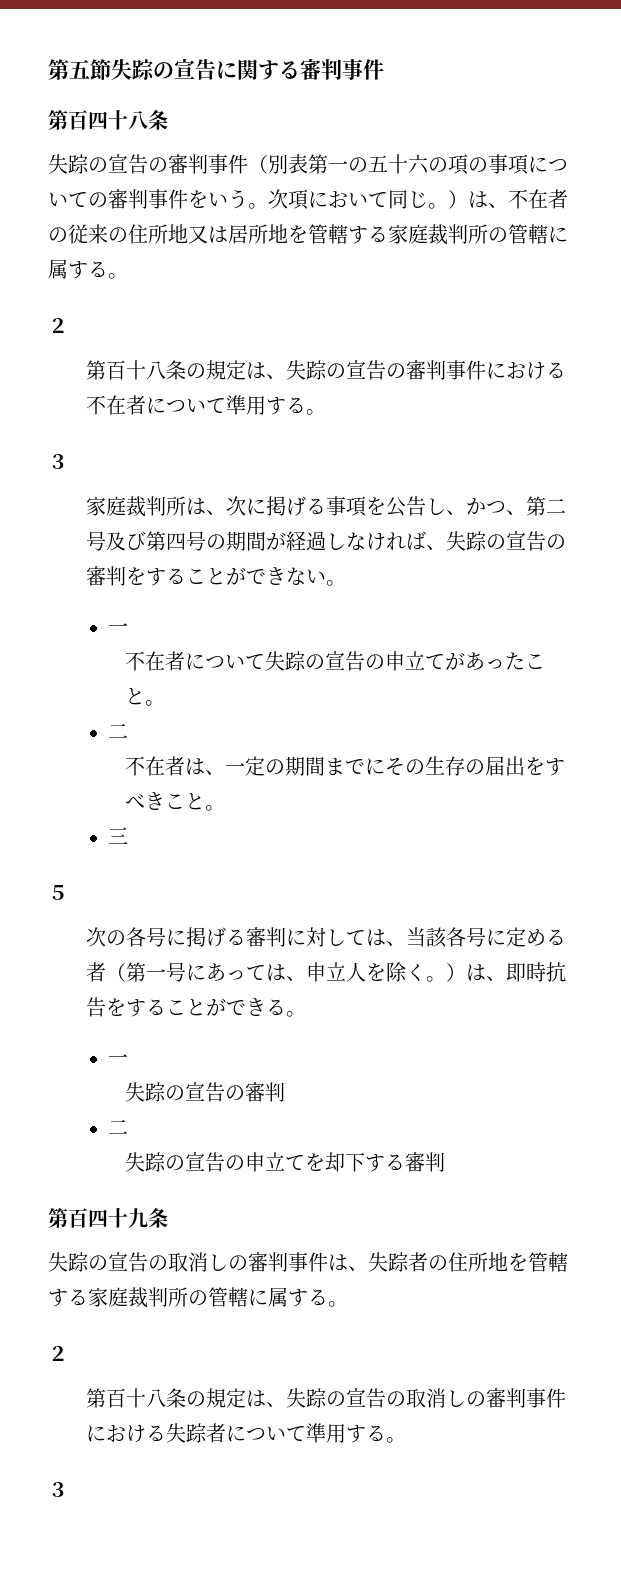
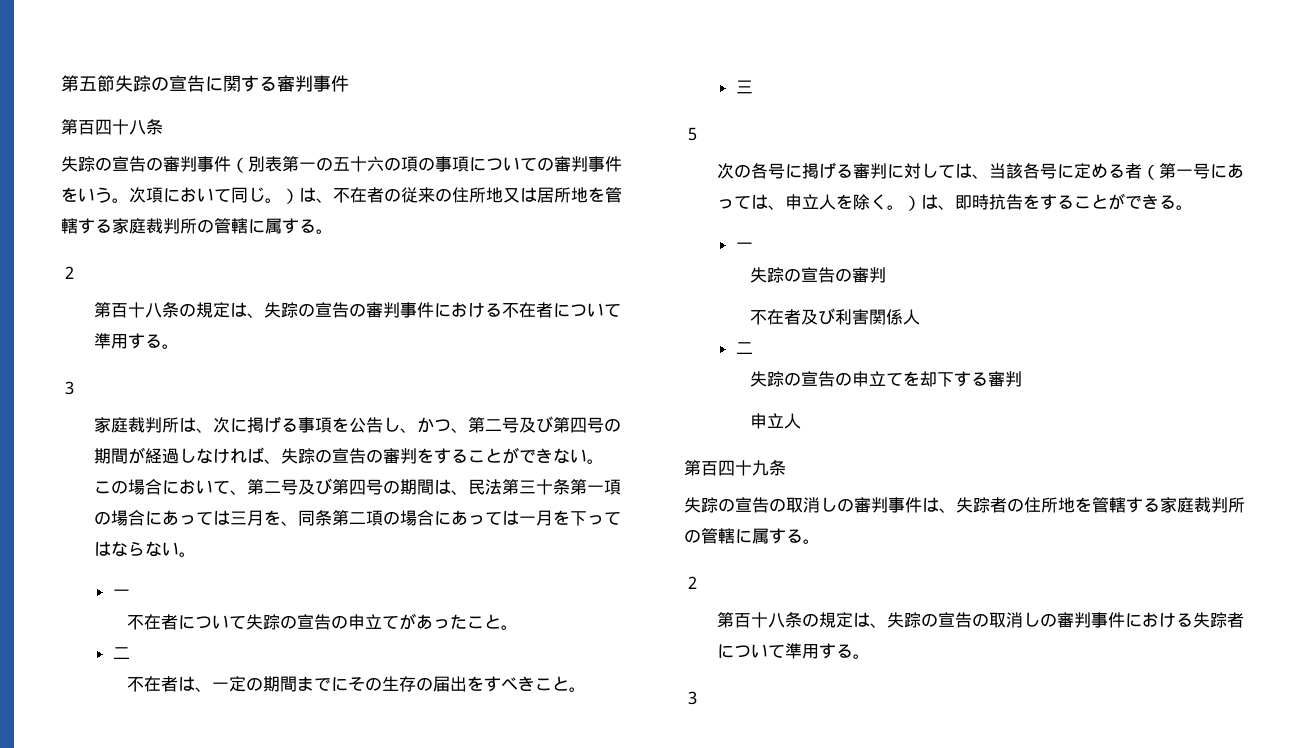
+ この場合において、第二号及び第四号の期間は、民法第三十条第一項の場合にあっては三月を、同条第二項の場合にあっては一月を下ってはならない。
+ 不在者及び利害関係人
  失踪の宣告の申立てを却下する審判
+ 申立人

